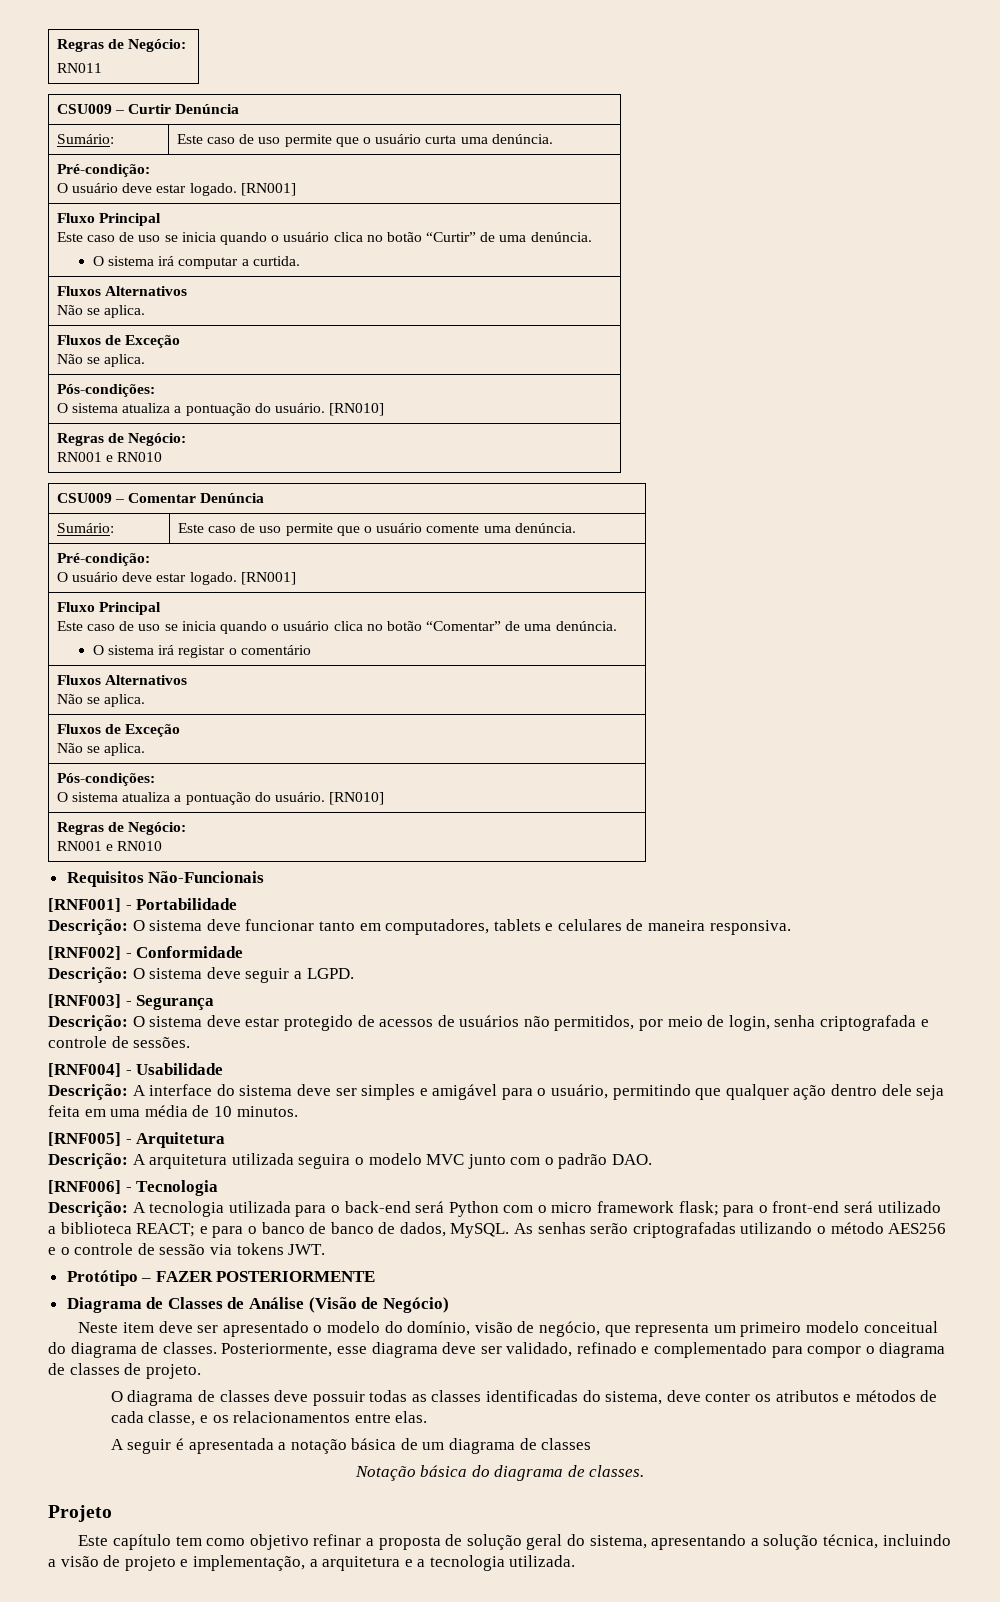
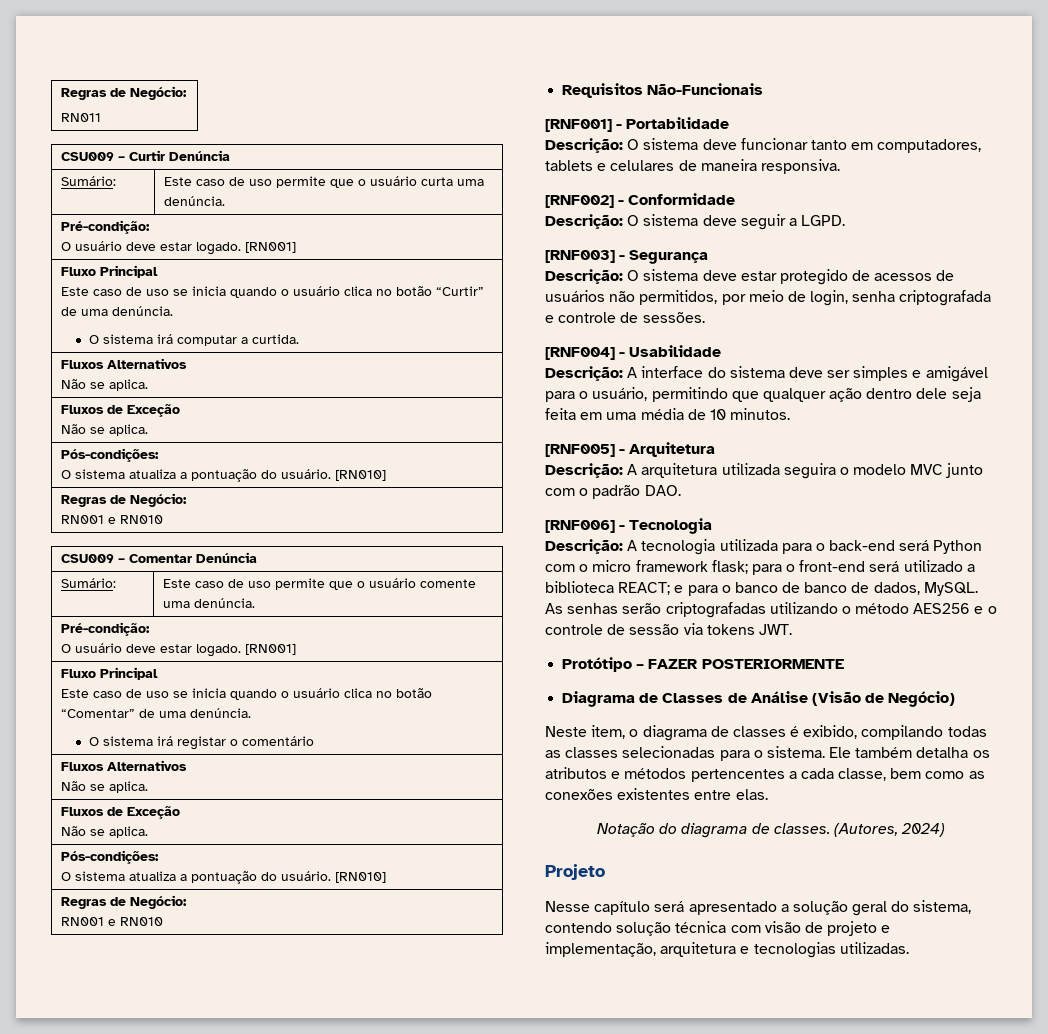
- Neste item deve ser apresentado o modelo do domínio, visão de negócio, que representa um primeiro modelo conceitual do diagrama de classes. Posteriormente, esse diagrama deve ser validado, refinado e complementado para compor o diagrama de classes de projeto.
- O diagrama de classes deve possuir todas as classes identificadas do sistema, deve conter os atributos e métodos de cada classe, e os relacionamentos entre elas.
- A seguir é apresentada a notação básica de um diagrama de classes
- Notação básica do diagrama de classes.
+ Neste item, o diagrama de classes é exibido, compilando todas as classes selecionadas para o sistema. Ele também detalha os atributos e métodos pertencentes a cada classe, bem como as conexões existentes entre elas.
+ Notação do diagrama de classes. (Autores, 2024)
  Projeto
- Este capítulo tem como objetivo refinar a proposta de solução geral do sistema, apresentando a solução técnica, incluindo a visão de projeto e implementação, a arquitetura e a tecnologia utilizada.
+ Nesse capítulo será apresentado a solução geral do sistema, contendo solução técnica com visão de projeto e implementação, arquitetura e tecnologias utilizadas.

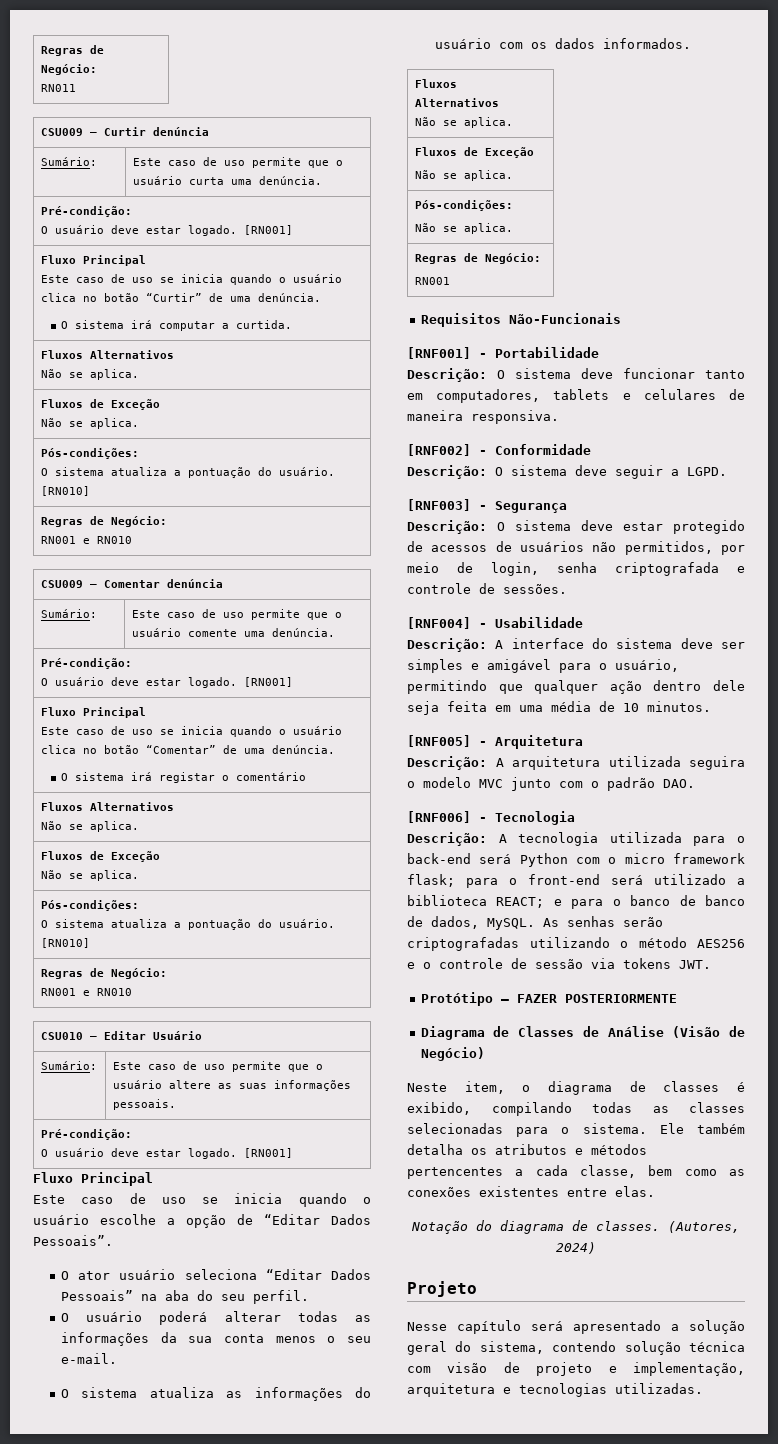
- CSU009 – Curtir Denúncia
+ CSU009 – Curtir denúncia
- CSU009 – Comentar Denúncia
+ CSU009 – Comentar denúncia
+ CSU010 – Editar Usuário
+ Sumário: | Este caso de uso permite que o usuário altere as suas informações pessoais.
+ Pré-condição:
+ O usuário deve estar logado. [RN001]
+ Fluxo Principal
+ Este caso de uso se inicia quando o usuário escolhe a opção de “Editar Dados Pessoais”.
+ O ator usuário seleciona “Editar Dados Pessoais” na aba do seu perfil.
+ O usuário poderá alterar todas as informações da sua conta menos o seu e-mail.
+ O sistema atualiza as informações do usuário com os dados informados.
+ Fluxos Alternativos
+ Não se aplica.
+ Fluxos de Exceção
+ Não se aplica.
+ Pós-condições:
+ Não se aplica.
+ Regras de Negócio:
+ RN001

